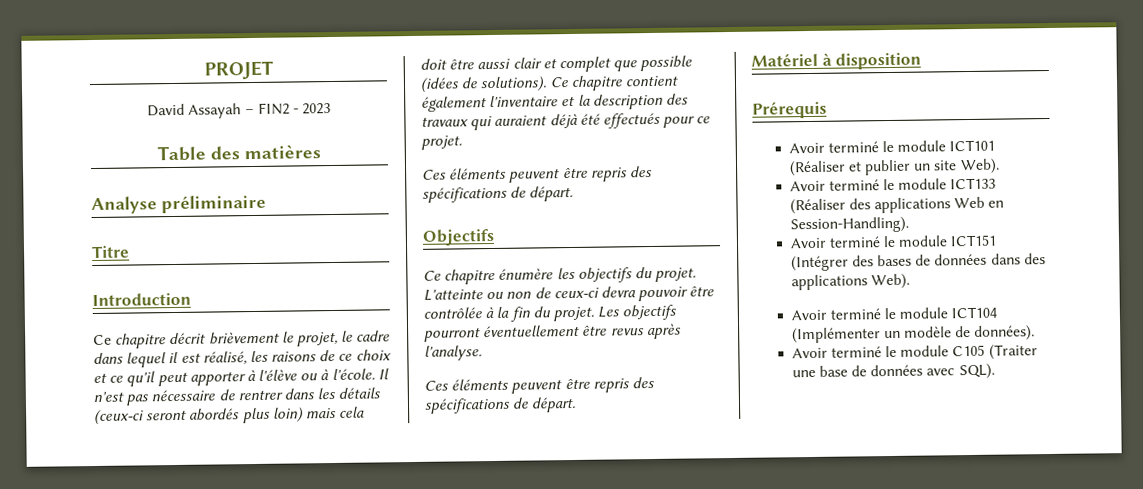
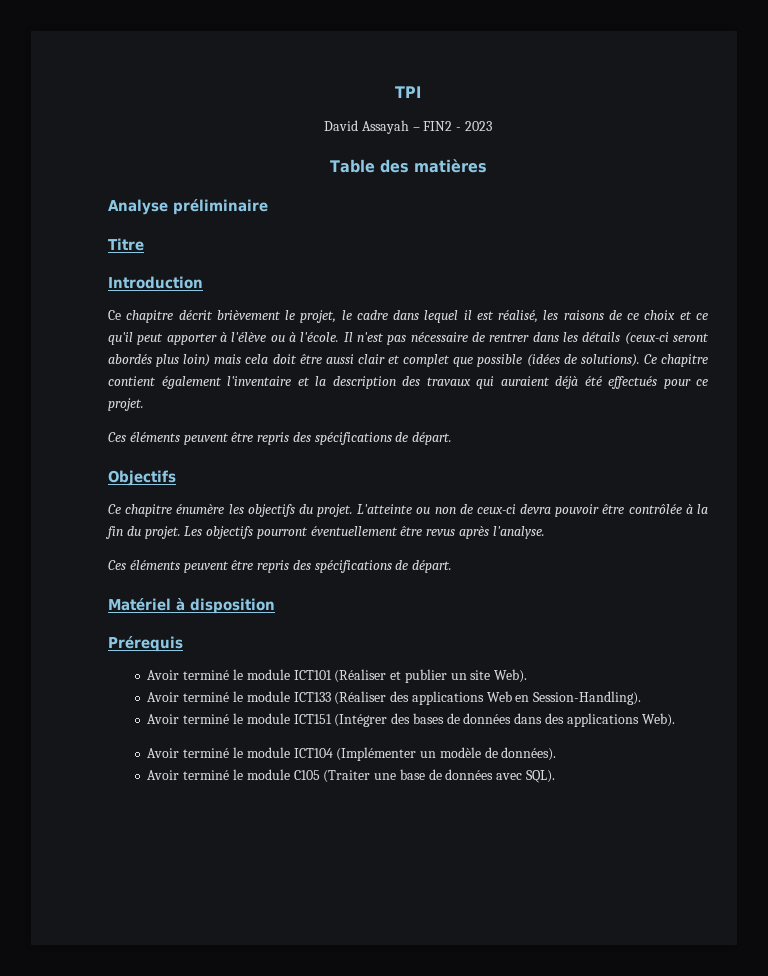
- PROJET
+ TPI

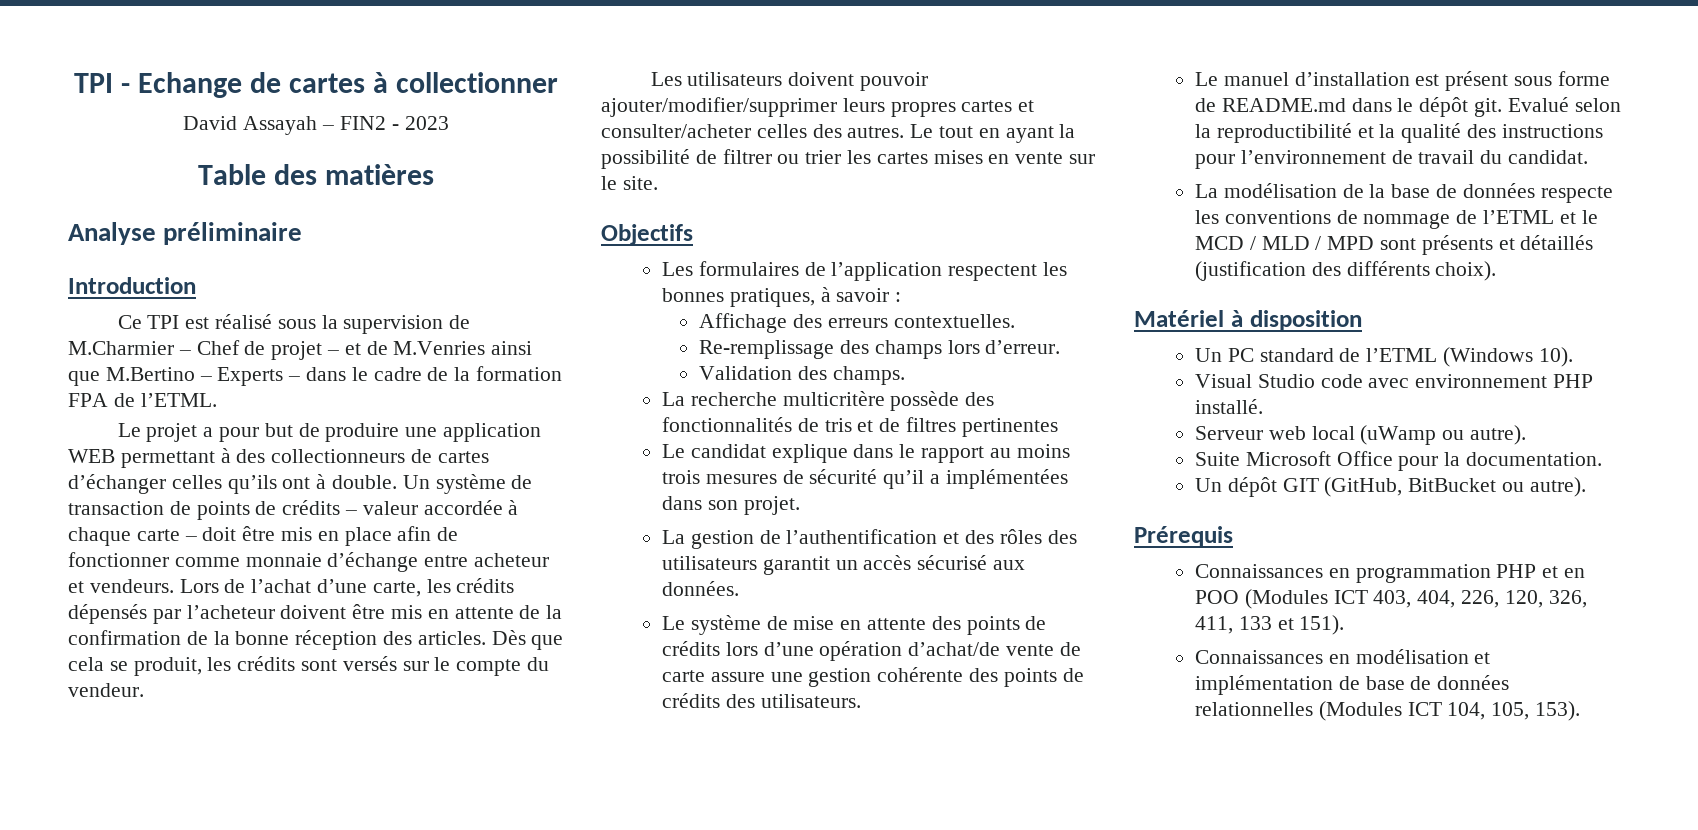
- TPI
+ TPI - Echange de cartes à collectionner
- Titre
- Ce chapitre décrit brièvement le projet, le cadre dans lequel il est réalisé, les raisons de ce choix et ce qu'il peut apporter à l'élève ou à l'école. Il n'est pas nécessaire de rentrer dans les détails (ceux-ci seront abordés plus loin) mais cela doit être aussi clair et complet que possible (idées de solutions). Ce chapitre contient également l'inventaire et la description des travaux qui auraient déjà été effectués pour ce projet.
- Ces éléments peuvent être repris des spécifications de départ.
+ Ce TPI est réalisé sous la supervision de M.Charmier – Chef de projet – et de M.Venries ainsi que M.Bertino – Experts – dans le cadre de la formation FPA de l’ETML.
+ Le projet a pour but de produire une application WEB permettant à des collectionneurs de cartes d’échanger celles qu’ils ont à double. Un système de transaction de points de crédits – valeur accordée à chaque carte – doit être mis en place afin de fonctionner comme monnaie d’échange entre acheteur et vendeurs. Lors de l’achat d’une carte, les crédits dépensés par l’acheteur doivent être mis en attente de la confirmation de la bonne réception des articles. Dès que cela se produit, les crédits sont versés sur le compte du vendeur.
+ Les utilisateurs doivent pouvoir ajouter/modifier/supprimer leurs propres cartes et consulter/acheter celles des autres. Le tout en ayant la possibilité de filtrer ou trier les cartes mises en vente sur le site.
  Objectifs
- Ce chapitre énumère les objectifs du projet. L'atteinte ou non de ceux-ci devra pouvoir être contrôlée à la fin du projet. Les objectifs pourront éventuellement être revus après l'analyse.
- Ces éléments peuvent être repris des spécifications de départ.
+ Les formulaires de l’application respectent les bonnes pratiques, à savoir :
+ Affichage des erreurs contextuelles.
+ Re-remplissage des champs lors d’erreur.
+ Validation des champs.
+ La recherche multicritère possède des fonctionnalités de tris et de filtres pertinentes
+ Le candidat explique dans le rapport au moins trois mesures de sécurité qu’il a implémentées dans son projet.
+ La gestion de l’authentification et des rôles des utilisateurs garantit un accès sécurisé aux données.
+ Le système de mise en attente des points de crédits lors d’une opération d’achat/de vente de carte assure une gestion cohérente des points de crédits des utilisateurs.
+ Le manuel d’installation est présent sous forme de README.md dans le dépôt git. Evalué selon la reproductibilité et la qualité des instructions pour l’environnement de travail du candidat.
+ La modélisation de la base de données respecte les conventions de nommage de l’ETML et le MCD / MLD / MPD sont présents et détaillés (justification des différents choix).
  Matériel à disposition
+ Un PC standard de l’ETML (Windows 10).
+ Visual Studio code avec environnement PHP installé.
+ Serveur web local (uWamp ou autre).
+ Suite Microsoft Office pour la documentation.
+ Un dépôt GIT (GitHub, BitBucket ou autre).
  Prérequis
- Avoir terminé le module ICT101 (Réaliser et publier un site Web).
- Avoir terminé le module ICT133 (Réaliser des applications Web en Session-Handling).
- Avoir terminé le module ICT151 (Intégrer des bases de données dans des applications Web).
- Avoir terminé le module ICT104 (Implémenter un modèle de données).
- Avoir terminé le module C105 (Traiter une base de données avec SQL).
+ Connaissances en programmation PHP et en POO (Modules ICT 403, 404, 226, 120, 326, 411, 133 et 151).
+ Connaissances en modélisation et implémentation de base de données relationnelles (Modules ICT 104, 105, 153).

